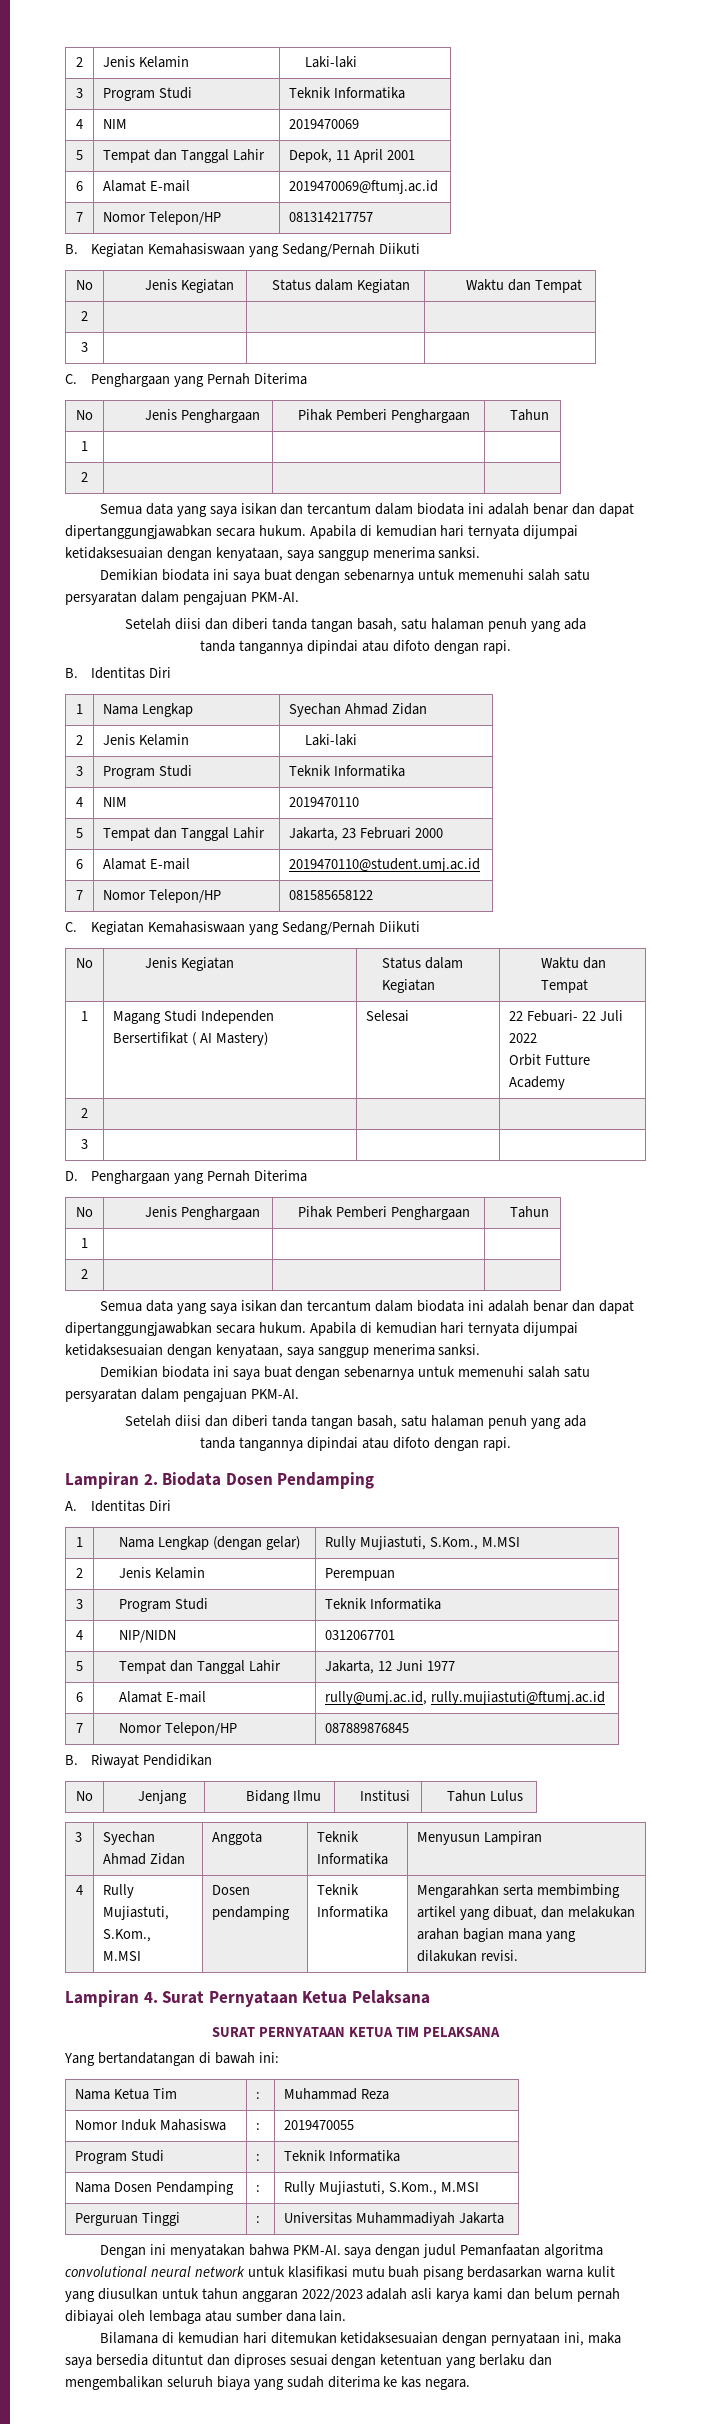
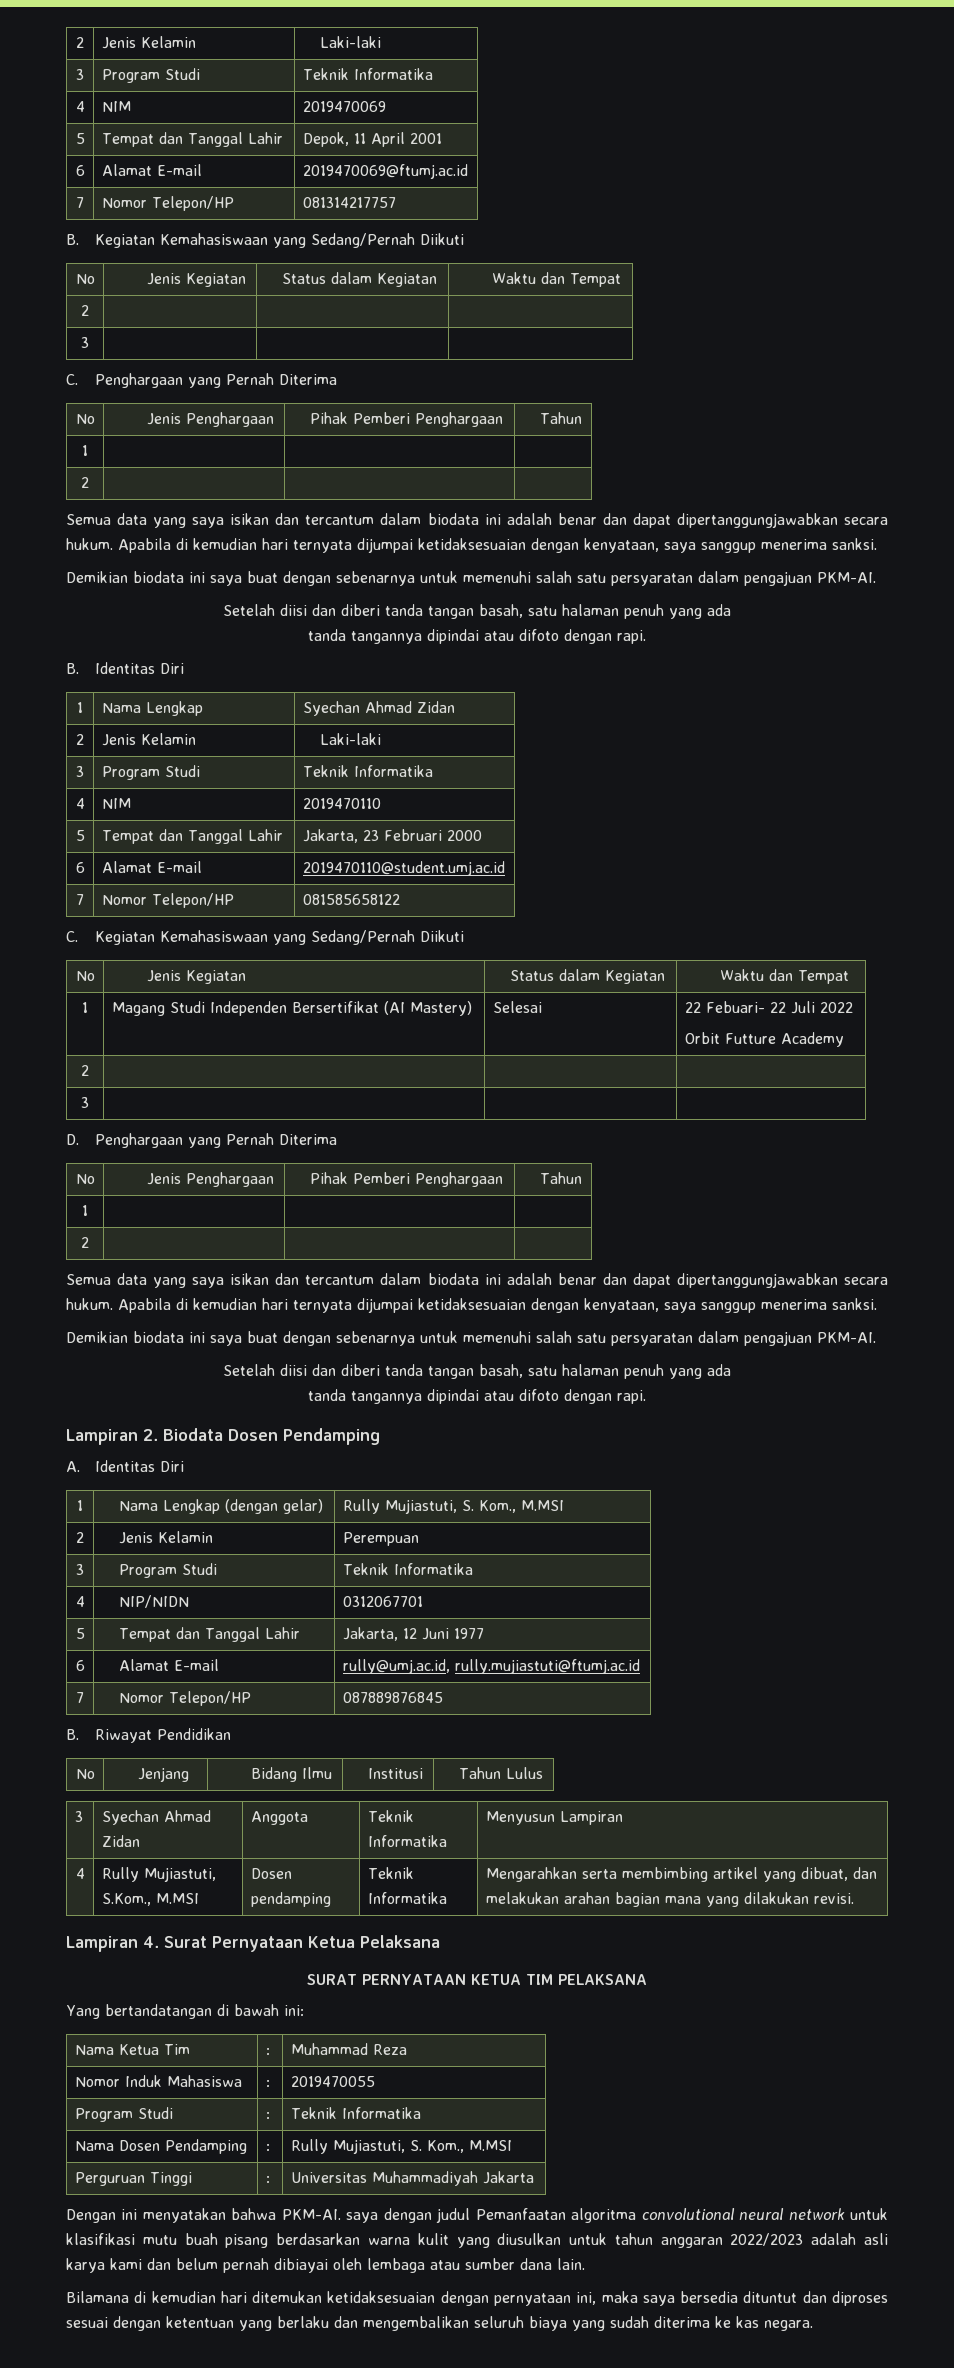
- 1 | Magang Studi Independen Bersertifikat ( AI Mastery) | Selesai | 22 Febuari- 22 Juli 2022
+ 1 | Magang Studi Independen Bersertifikat (AI Mastery) | Selesai | 22 Febuari- 22 Juli 2022
- 1 | Nama Lengkap (dengan gelar) | Rully Mujiastuti, S.Kom., M.MSI
+ 1 | Nama Lengkap (dengan gelar) | Rully Mujiastuti, S. Kom., M.MSI
- Nama Dosen Pendamping | : | Rully Mujiastuti, S.Kom., M.MSI
+ Nama Dosen Pendamping | : | Rully Mujiastuti, S. Kom., M.MSI

